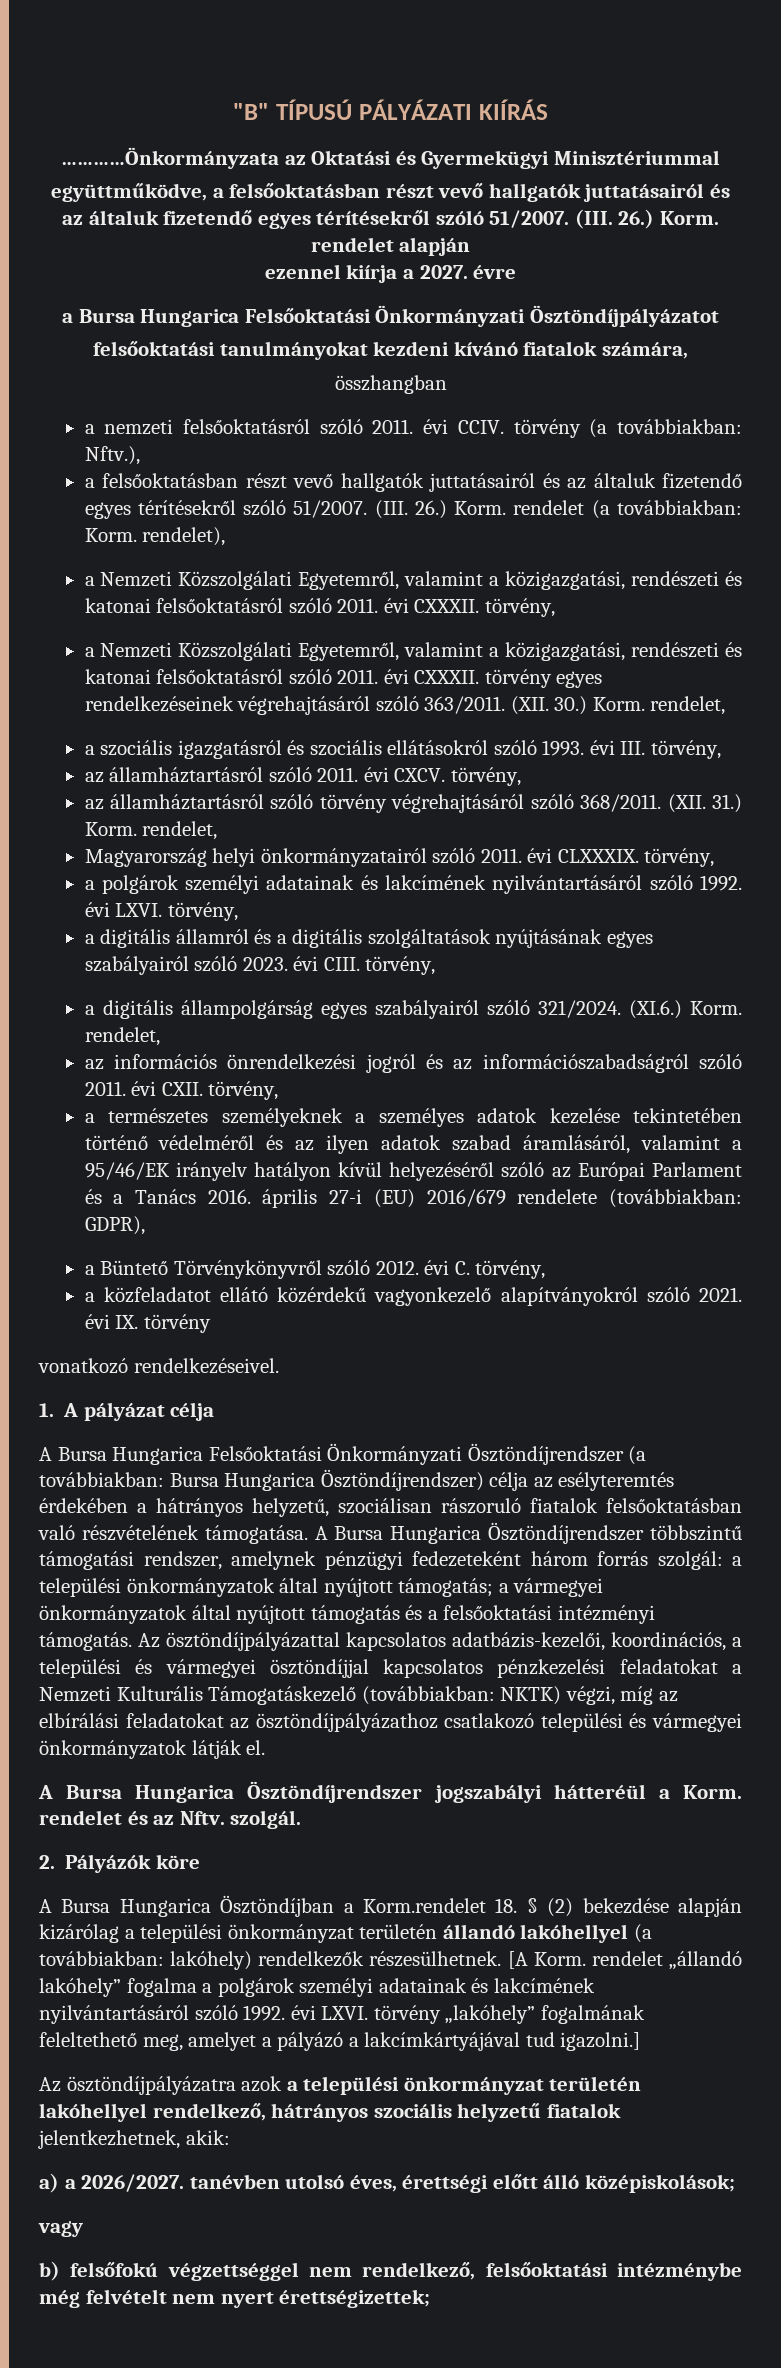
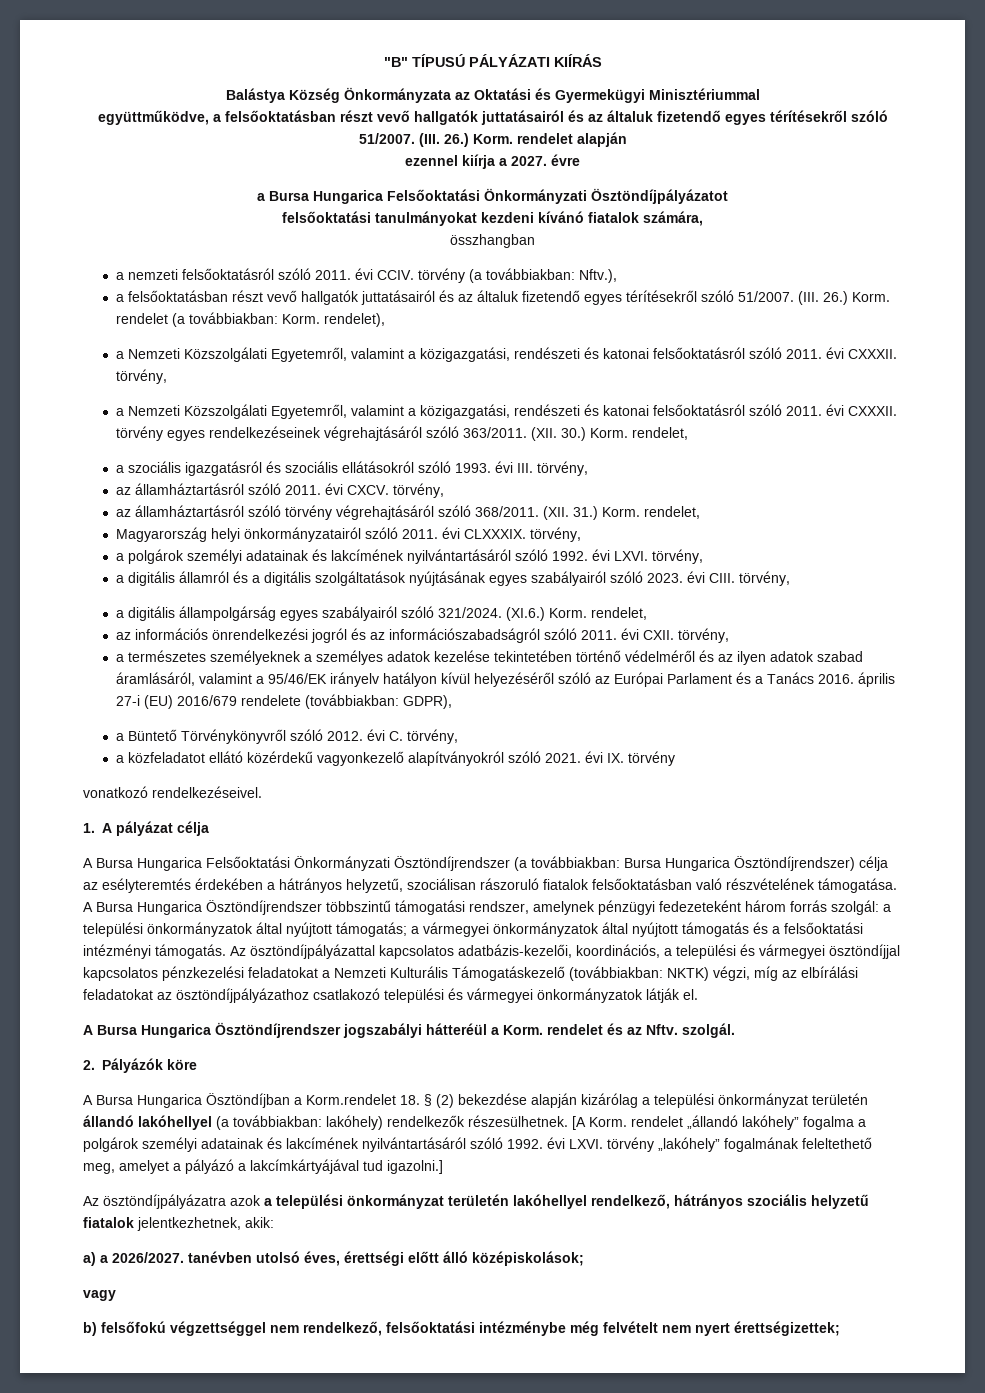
- …………Önkormányzata az Oktatási és Gyermekügyi Minisztériummal
+ Balástya Község Önkormányzata az Oktatási és Gyermekügyi Minisztériummal

